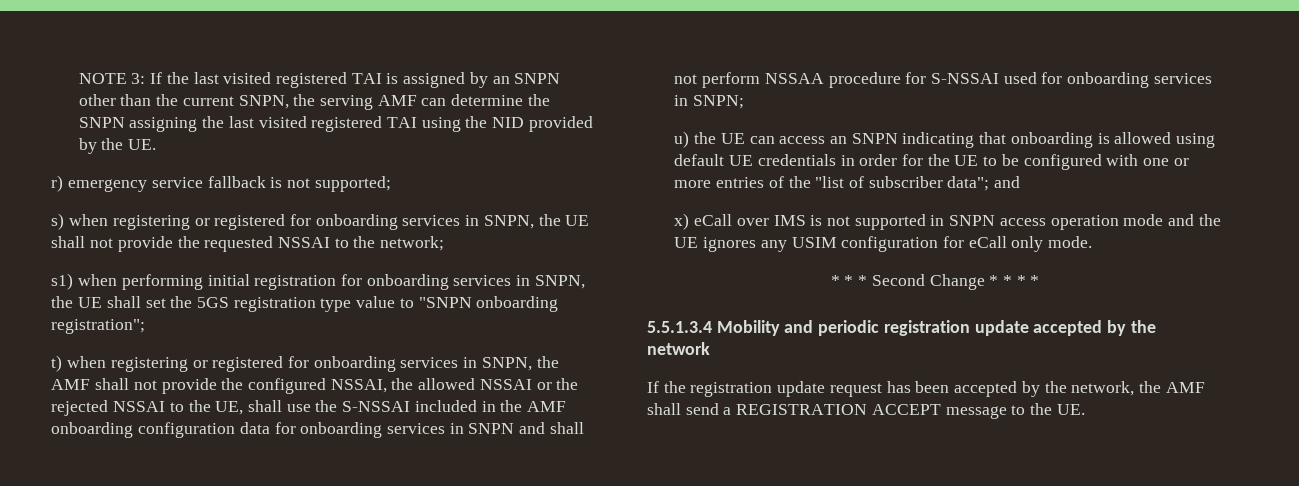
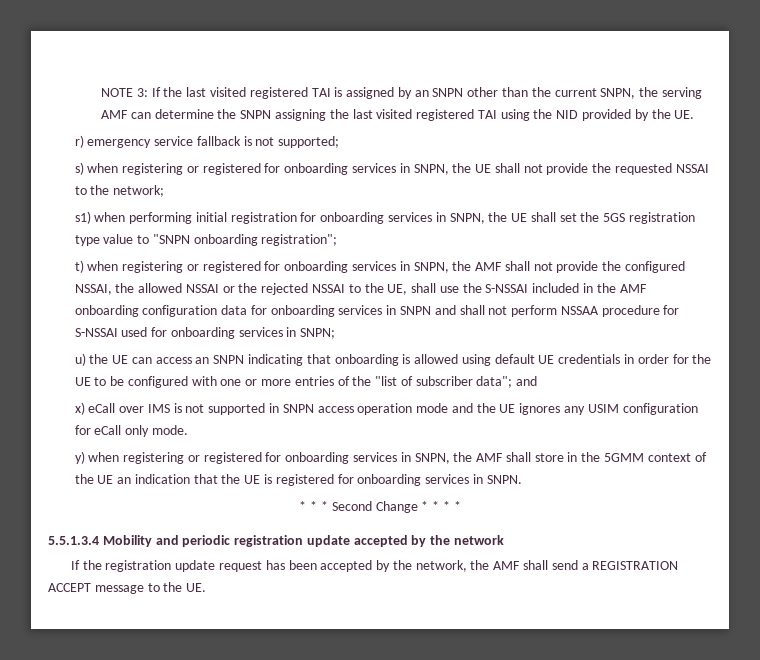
+ y) when registering or registered for onboarding services in SNPN, the AMF shall store in the 5GMM context of the UE an indication that the UE is registered for onboarding services in SNPN.

